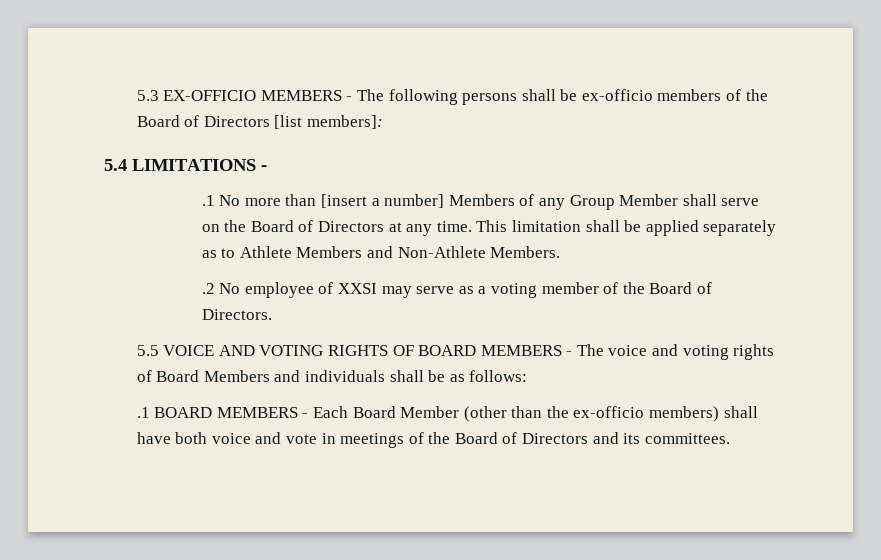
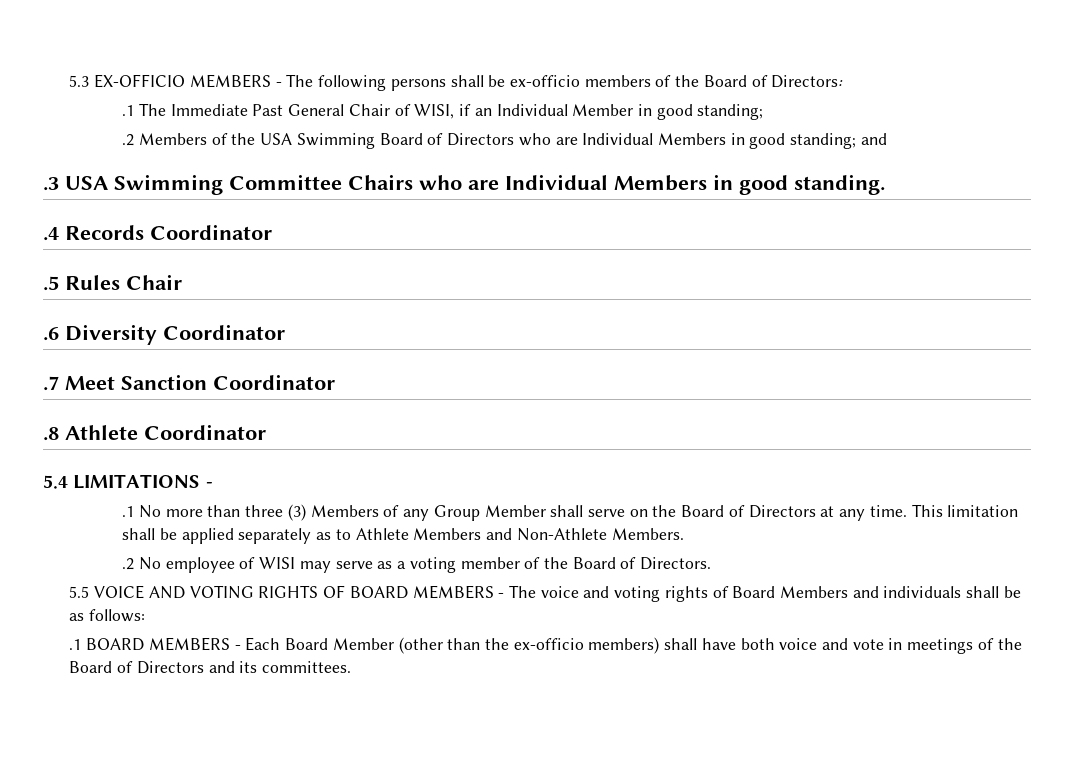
- 5.3 EX-OFFICIO MEMBERS - The following persons shall be ex-officio members of the Board of Directors [list members]:
+ 5.3 EX-OFFICIO MEMBERS - The following persons shall be ex-officio members of the Board of Directors:
+ .1 The Immediate Past General Chair of WISI, if an Individual Member in good standing;
+ .2 Members of the USA Swimming Board of Directors who are Individual Members in good standing; and
+ .3 USA Swimming Committee Chairs who are Individual Members in good standing.
+ .4 Records Coordinator
+ .5 Rules Chair
+ .6 Diversity Coordinator
+ .7 Meet Sanction Coordinator
+ .8 Athlete Coordinator
- .1 No more than [insert a number] Members of any Group Member shall serve on the Board of Directors at any time.
+ .1 No more than three (3) Members of any Group Member shall serve on the Board of Directors at any time.
- .2 No employee of XXSI may serve as a voting member of the Board of Directors.
+ .2 No employee of WISI may serve as a voting member of the Board of Directors.

